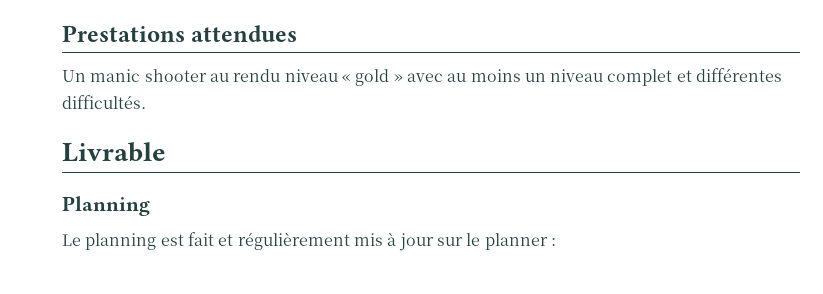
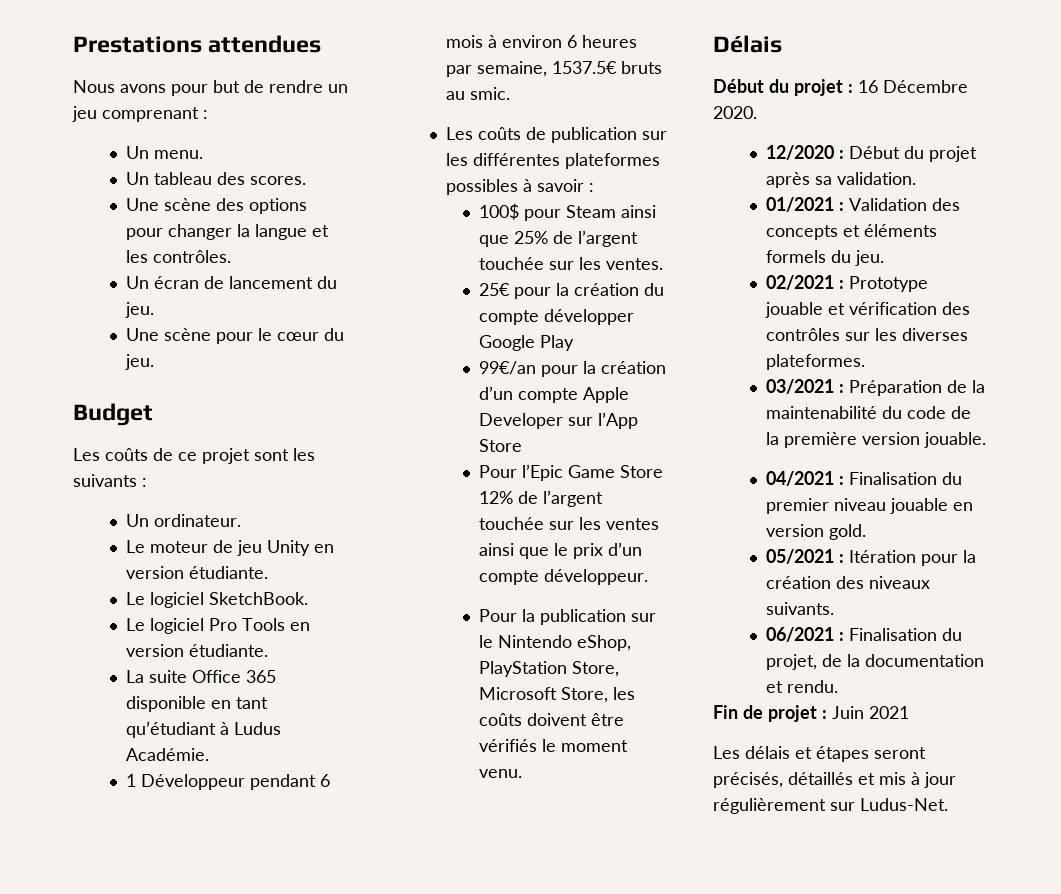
- Un manic shooter au rendu niveau « gold » avec au moins un niveau complet et différentes difficultés.
- Livrable
- Planning
- Le planning est fait et régulièrement mis à jour sur le planner :
+ Nous avons pour but de rendre un jeu comprenant :
+ Un menu.
+ Un tableau des scores.
+ Une scène des options pour changer la langue et les contrôles.
+ Un écran de lancement du jeu.
+ Une scène pour le cœur du jeu.
+ Budget
+ Les coûts de ce projet sont les suivants :
+ Un ordinateur.
+ Le moteur de jeu Unity en version étudiante.
+ Le logiciel SketchBook.
+ Le logiciel Pro Tools en version étudiante.
+ La suite Office 365 disponible en tant qu’étudiant à Ludus Académie.
+ 1 Développeur pendant 6 mois à environ 6 heures par semaine, 1537.5€ bruts au smic.
+ Les coûts de publication sur les différentes plateformes possibles à savoir :
+ 100$ pour Steam ainsi que 25% de l’argent touchée sur les ventes.
+ 25€ pour la création du compte développer Google Play
+ 99€/an pour la création d’un compte Apple Developer sur l’App Store
+ Pour l’Epic Game Store 12% de l’argent touchée sur les ventes ainsi que le prix d’un compte développeur.
+ Pour la publication sur le Nintendo eShop, PlayStation Store, Microsoft Store, les coûts doivent être vérifiés le moment venu.
+ Délais
+ Début du projet : 16 Décembre 2020.
+ 12/2020 : Début du projet après sa validation.
+ 01/2021 : Validation des concepts et éléments formels du jeu.
+ 02/2021 : Prototype jouable et vérification des contrôles sur les diverses plateformes.
+ 03/2021 : Préparation de la maintenabilité du code de la première version jouable.
+ 04/2021 : Finalisation du premier niveau jouable en version gold.
+ 05/2021 : Itération pour la création des niveaux suivants.
+ 06/2021 : Finalisation du projet, de la documentation et rendu.
+ Fin de projet : Juin 2021
+ Les délais et étapes seront précisés, détaillés et mis à jour régulièrement sur Ludus-Net.

